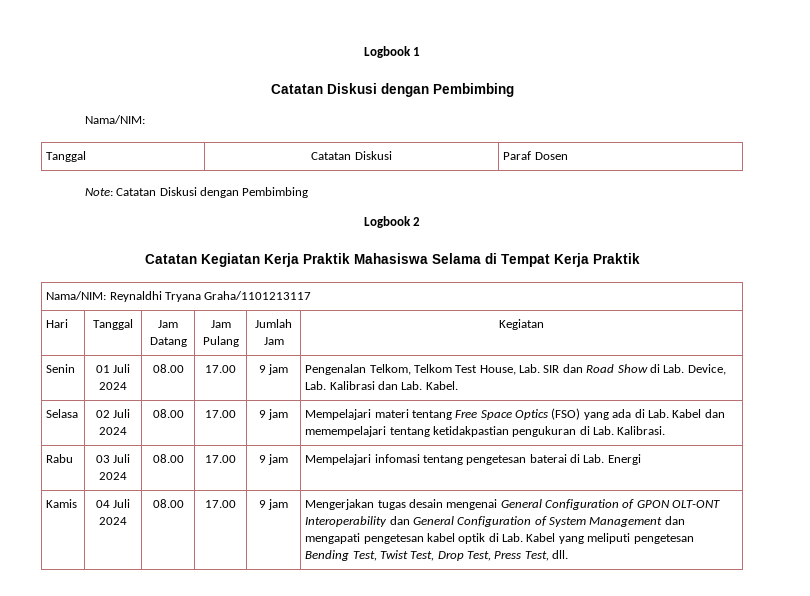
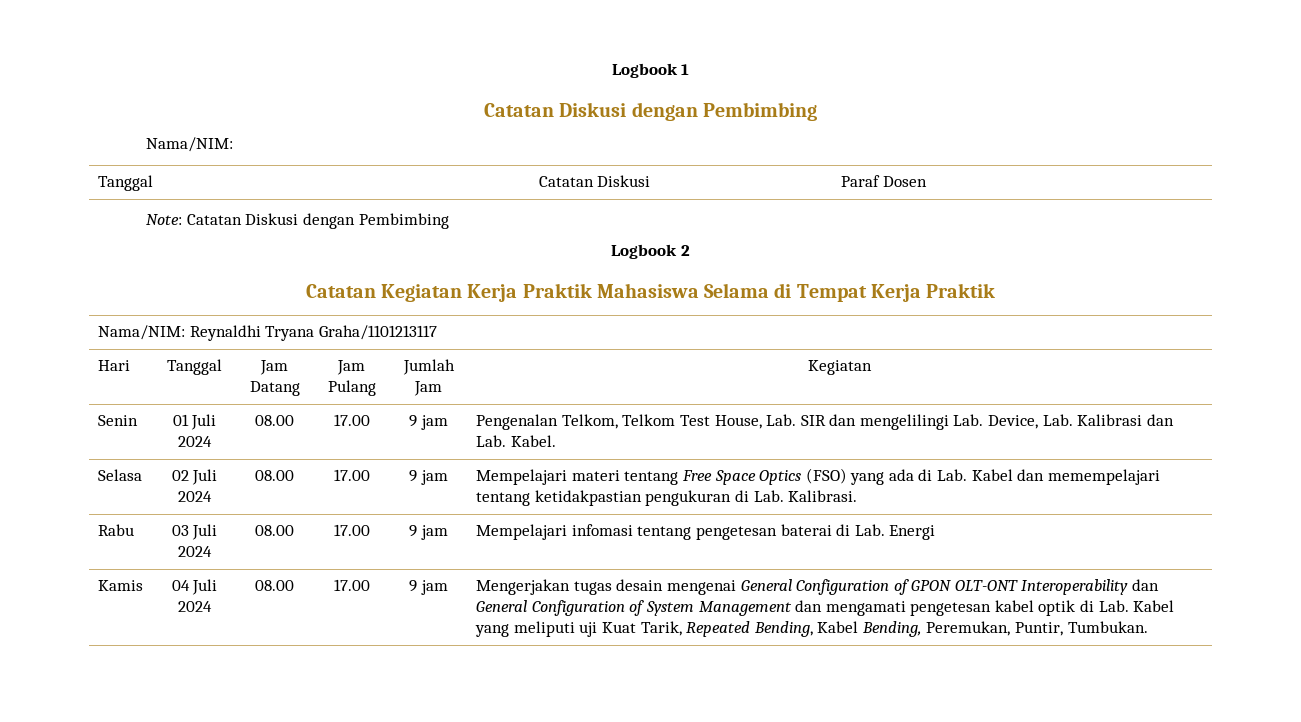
- Senin | 01 Juli 2024 | 08.00 | 17.00 | 9 jam | Pengenalan Telkom, Telkom Test House, Lab. SIR dan Road Show di Lab. Device, Lab. Kalibrasi dan Lab. Kabel.
+ Senin | 01 Juli 2024 | 08.00 | 17.00 | 9 jam | Pengenalan Telkom, Telkom Test House, Lab. SIR dan mengelilingi Lab. Device, Lab. Kalibrasi dan Lab. Kabel.
- Mengerjakan tugas desain mengenai General Configuration of GPON OLT-ONT Interoperability dan General Configuration of System Management dan mengapati pengetesan kabel optik di Lab. Kabel yang meliputi pengetesan Bending Test, Twist Test, Drop Test, Press Test, dll.
+ Mengerjakan tugas desain mengenai General Configuration of GPON OLT-ONT Interoperability dan General Configuration of System Management dan mengamati pengetesan kabel optik di Lab. Kabel yang meliputi uji Kuat Tarik, Repeated Bending, Kabel Bending, Peremukan, Puntir, Tumbukan.

